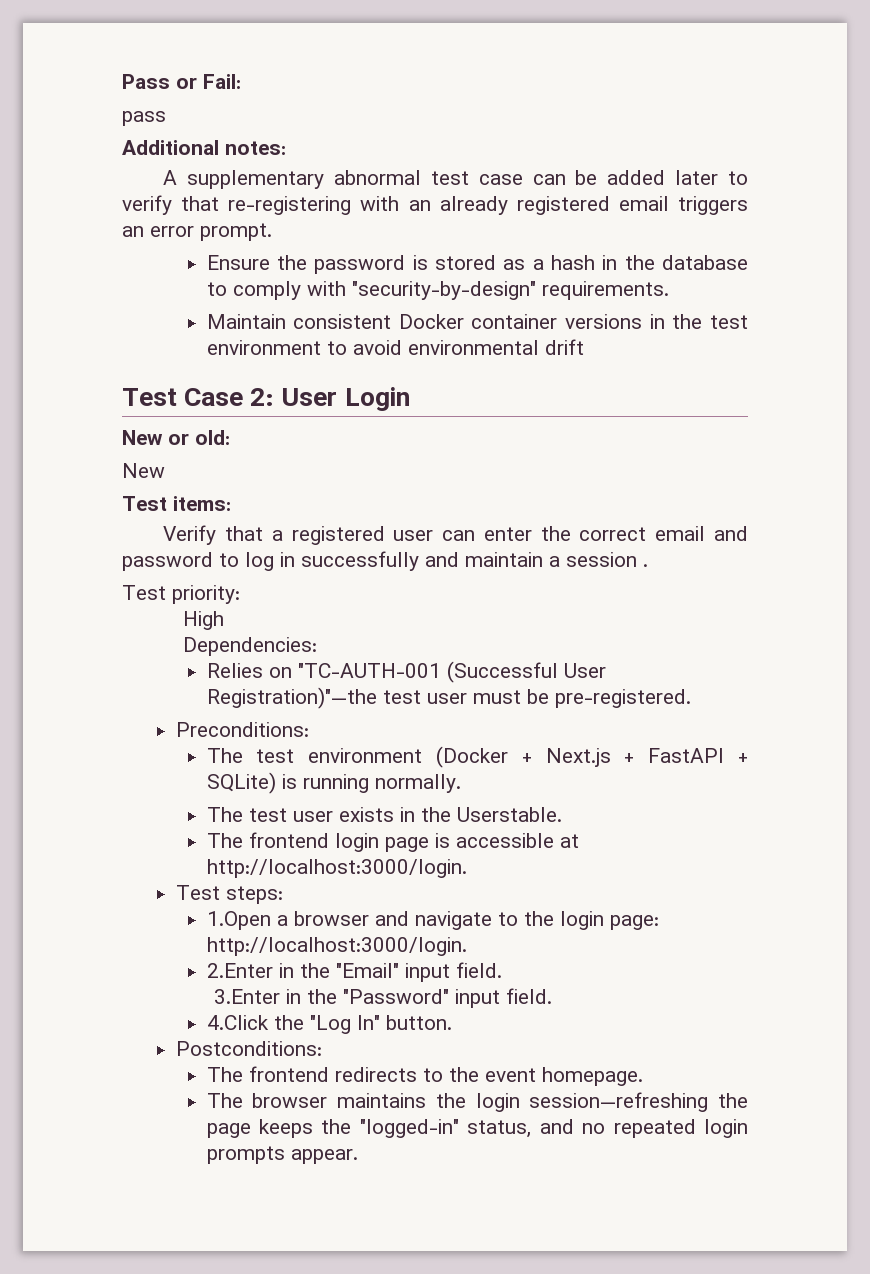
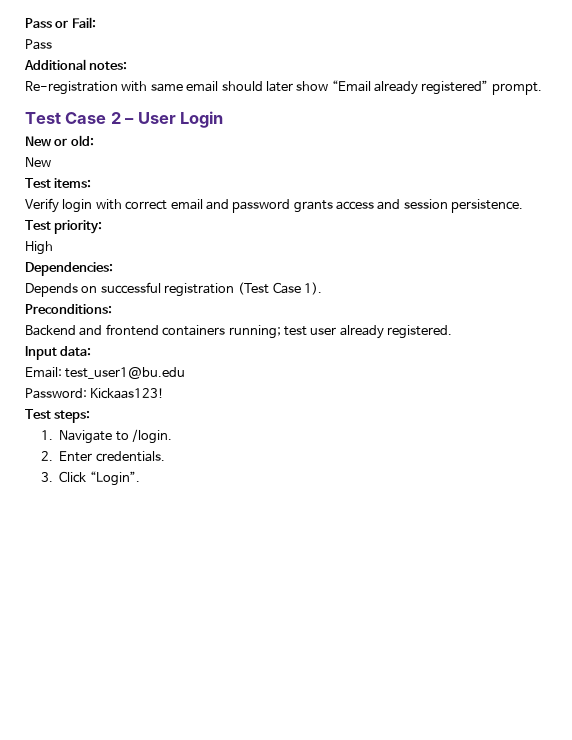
  Pass or Fail:
- pass
+ Pass
- A supplementary abnormal test case can be added later to verify that re-registering with an already registered email triggers an error prompt.
- Ensure the password is stored as a hash in the database to comply with "security-by-design" requirements.
- Maintain consistent Docker container versions in the test environment to avoid environmental drift
+ Re-registration with same email should later show “Email already registered” prompt.
- Test Case 2: User Login
+ Test Case 2 – User Login
- Verify that a registered user can enter the correct email and password to log in successfully and maintain a session .
+ Verify login with correct email and password grants access and session persistence.
  Test priority:
  High
  Dependencies:
- Relies on "TC-AUTH-001 (Successful User Registration)"—the test user must be pre-registered.
+ Depends on successful registration (Test Case 1).
  Preconditions:
- The test environment (Docker + Next.js + FastAPI + SQLite) is running normally.
- The test user exists in the Userstable.
- The frontend login page is accessible at http://localhost:3000/login.
+ Backend and frontend containers running; test user already registered.
+ Input data:
+ Email: test_user1@bu.edu
+ Password: Kickaas123!
  Test steps:
- 1.Open a browser and navigate to the login page: http://localhost:3000/login.
- 2.Enter in the "Email" input field.
- 3.Enter in the "Password" input field.
- 4.Click the "Log In" button.
- Postconditions:
- The frontend redirects to the event homepage.
- The browser maintains the login session—refreshing the page keeps the "logged-in" status, and no repeated login prompts appear.
+ 1. Navigate to /login.
+ 2. Enter credentials.
+ 3. Click “Login”.

